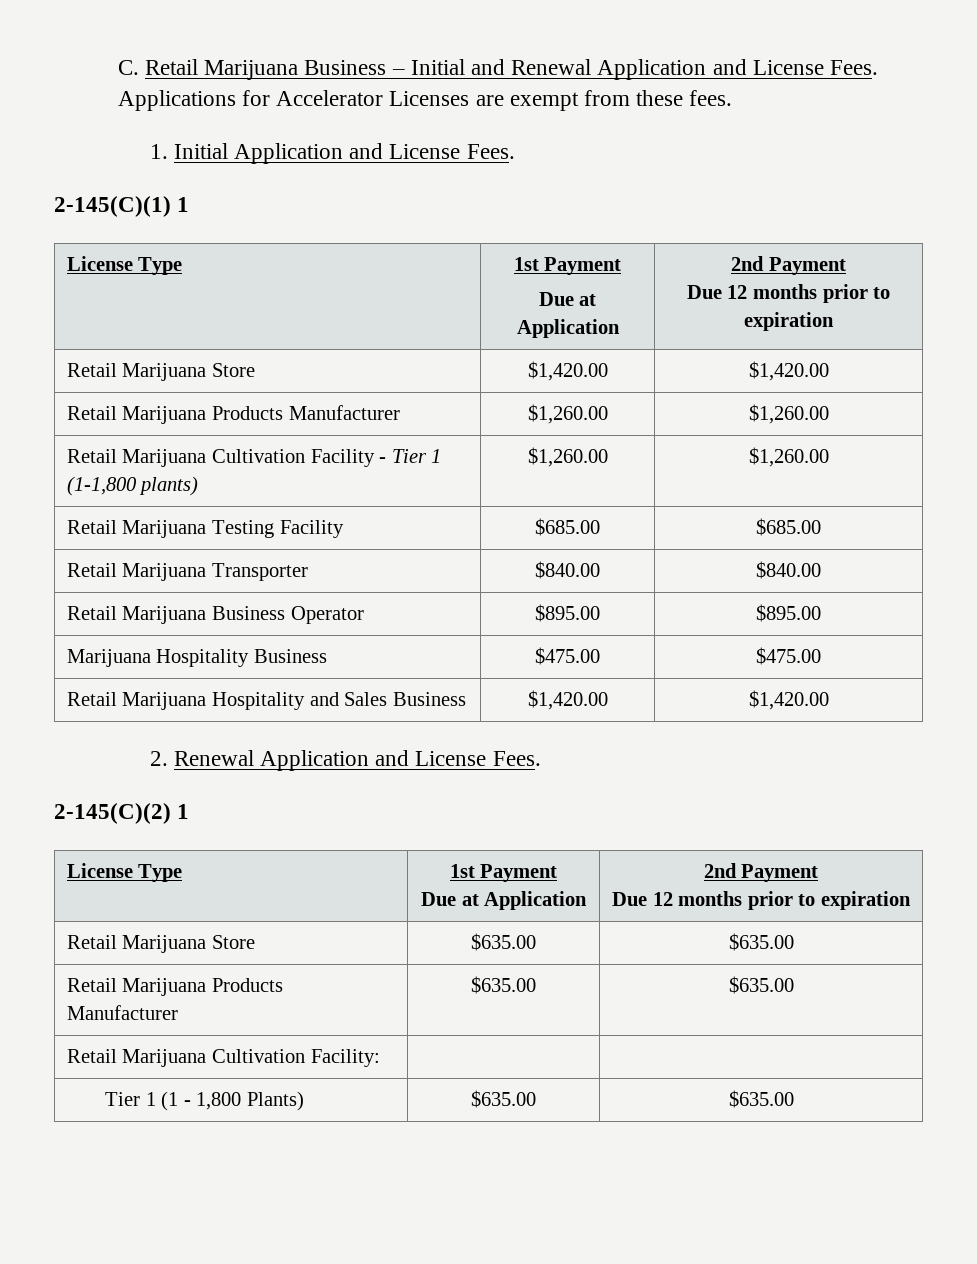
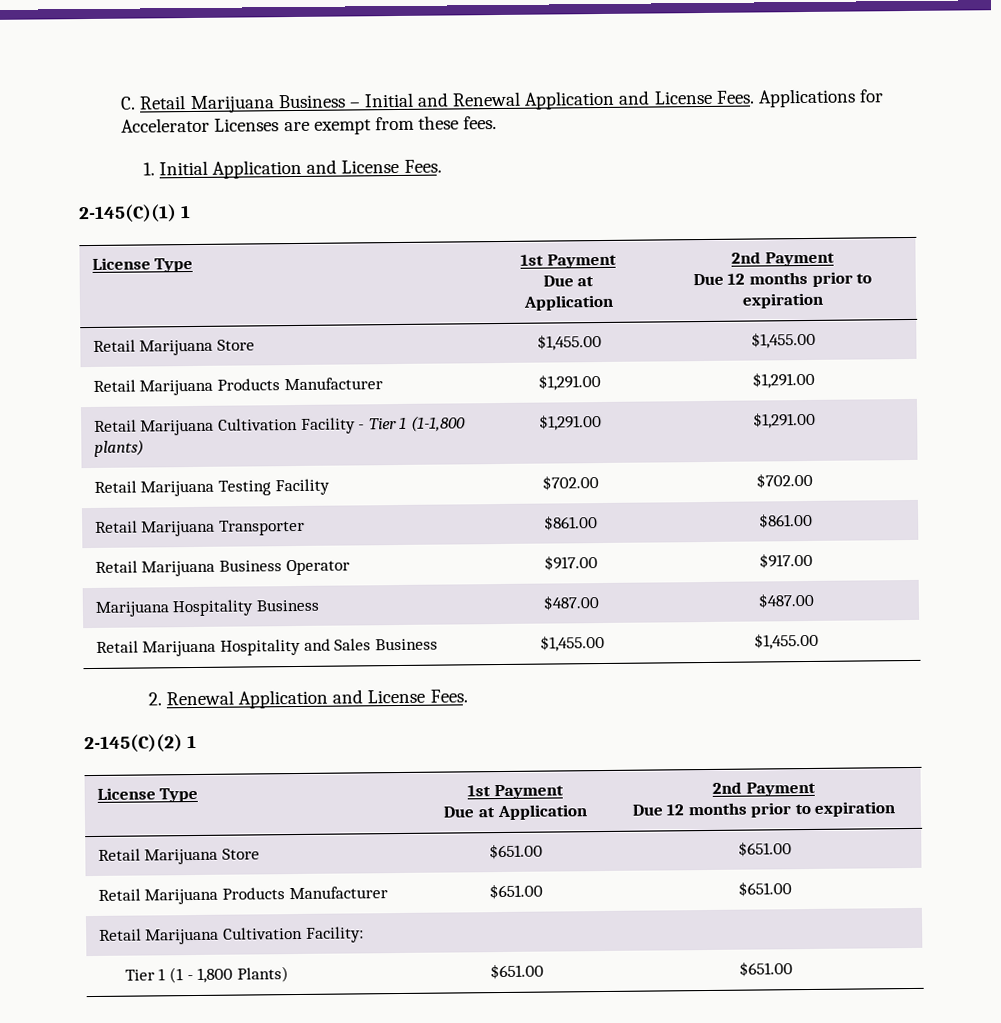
- Retail Marijuana Store | $1,420.00 | $1,420.00
- Retail Marijuana Products Manufacturer | $1,260.00 | $1,260.00
+ Retail Marijuana Store | $1,455.00 | $1,455.00
+ Retail Marijuana Products Manufacturer | $1,291.00 | $1,291.00
- Retail Marijuana Cultivation Facility - Tier 1 (1-1,800 plants) | $1,260.00 | $1,260.00
+ Retail Marijuana Cultivation Facility - Tier 1 (1-1,800 plants) | $1,291.00 | $1,291.00
- Retail Marijuana Testing Facility | $685.00 | $685.00
+ Retail Marijuana Testing Facility | $702.00 | $702.00
- Retail Marijuana Transporter | $840.00 | $840.00
+ Retail Marijuana Transporter | $861.00 | $861.00
- Retail Marijuana Business Operator | $895.00 | $895.00
+ Retail Marijuana Business Operator | $917.00 | $917.00
- Marijuana Hospitality Business | $475.00 | $475.00
+ Marijuana Hospitality Business | $487.00 | $487.00
- Retail Marijuana Hospitality and Sales Business | $1,420.00 | $1,420.00
+ Retail Marijuana Hospitality and Sales Business | $1,455.00 | $1,455.00
- Retail Marijuana Store | $635.00 | $635.00
- Retail Marijuana Products Manufacturer | $635.00 | $635.00
+ Retail Marijuana Store | $651.00 | $651.00
+ Retail Marijuana Products Manufacturer | $651.00 | $651.00
- Tier 1 (1 - 1,800 Plants) | $635.00 | $635.00
+ Tier 1 (1 - 1,800 Plants) | $651.00 | $651.00

